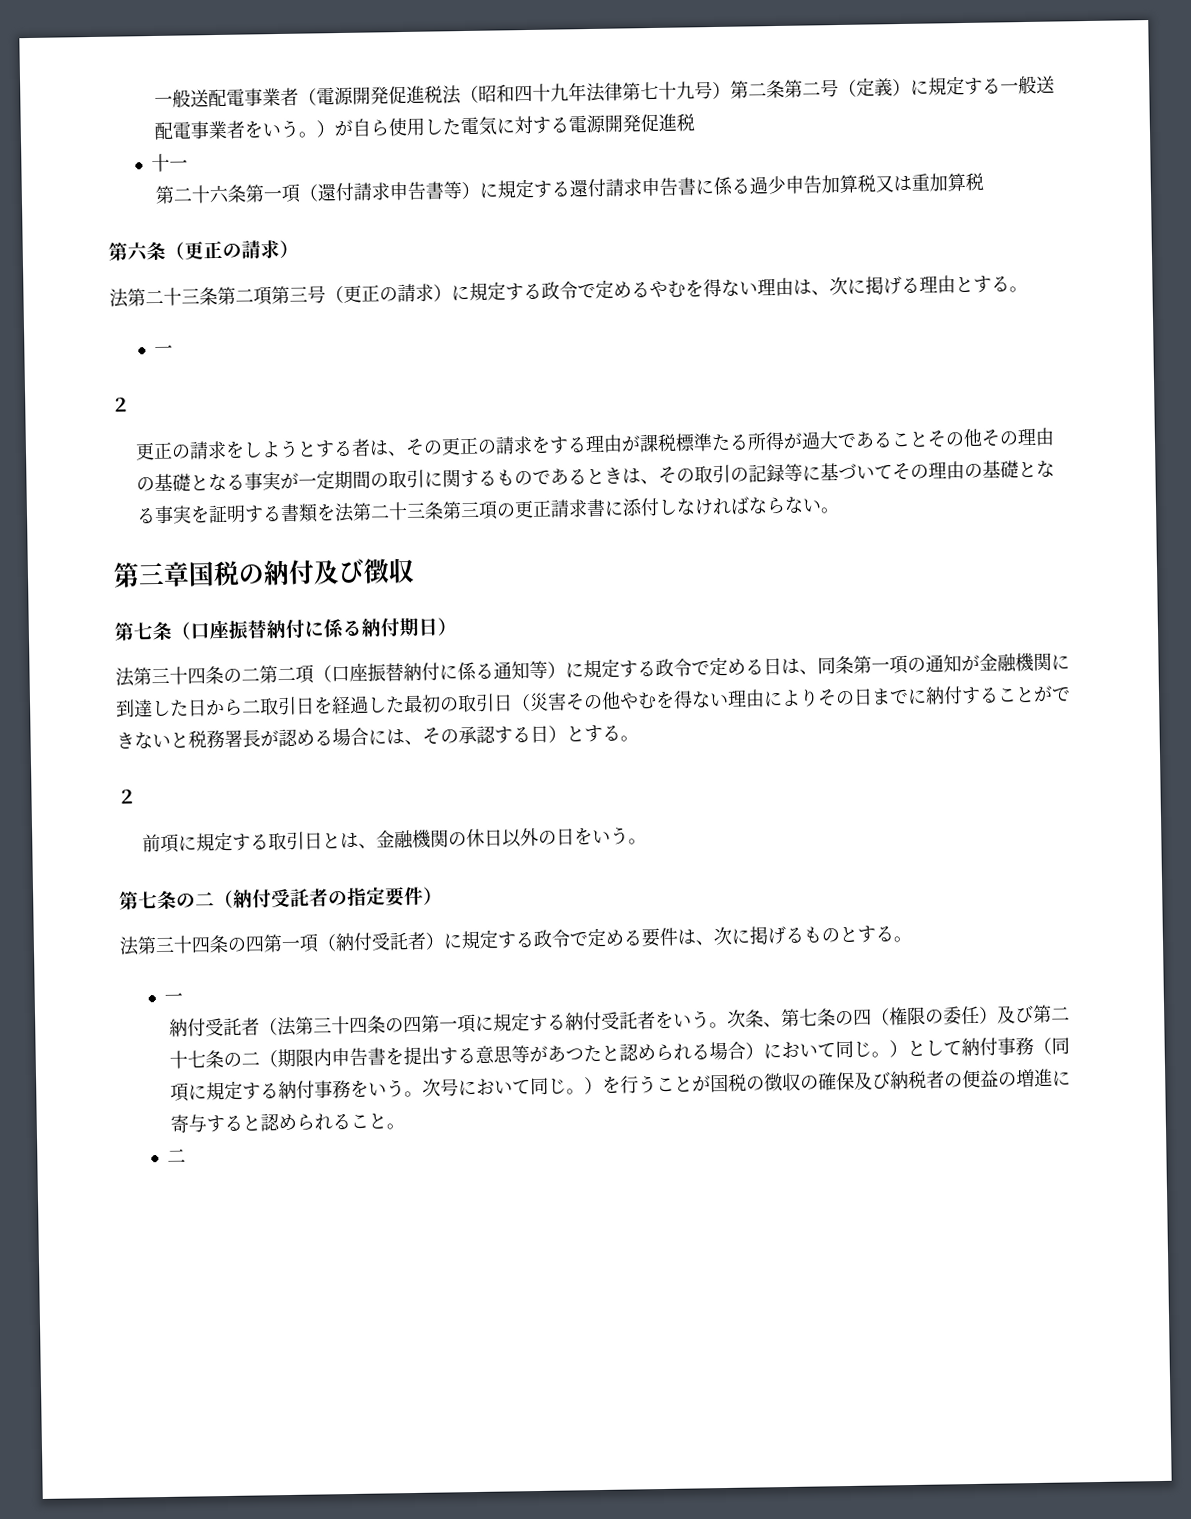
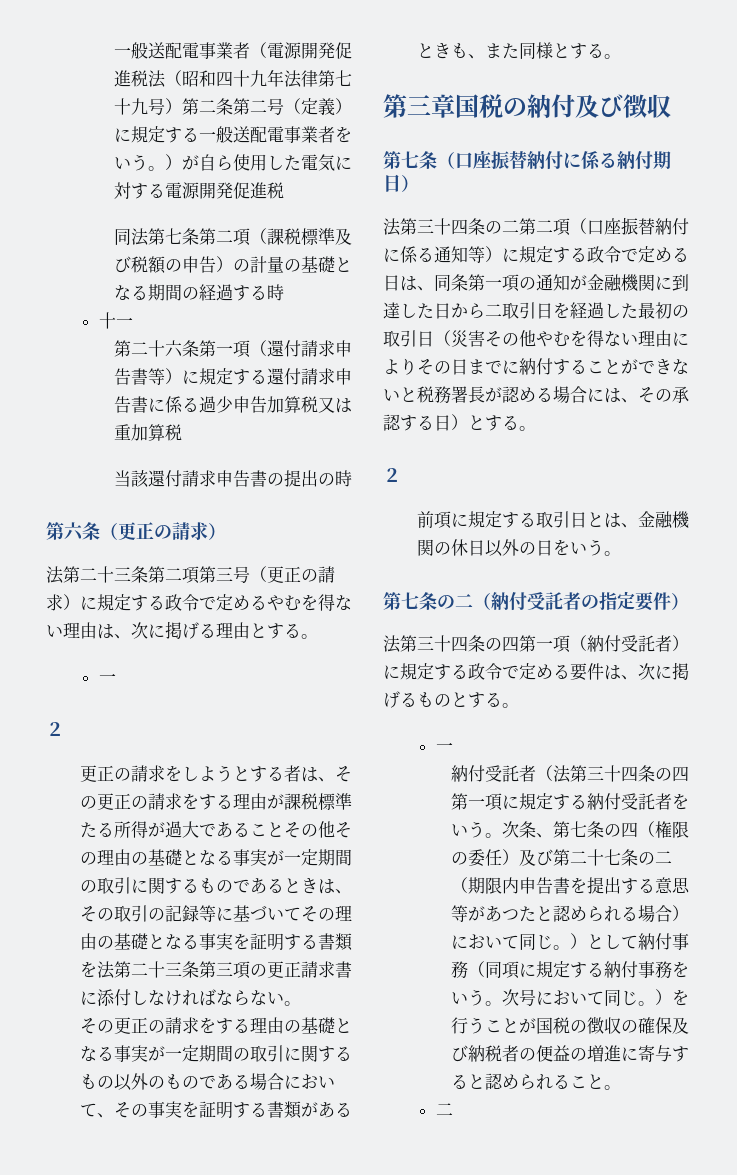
+ 同法第七条第二項（課税標準及び税額の申告）の計量の基礎となる期間の経過する時
+ 当該還付請求申告書の提出の時
+ その更正の請求をする理由の基礎となる事実が一定期間の取引に関するもの以外のものである場合において、その事実を証明する書類があるときも、また同様とする。

